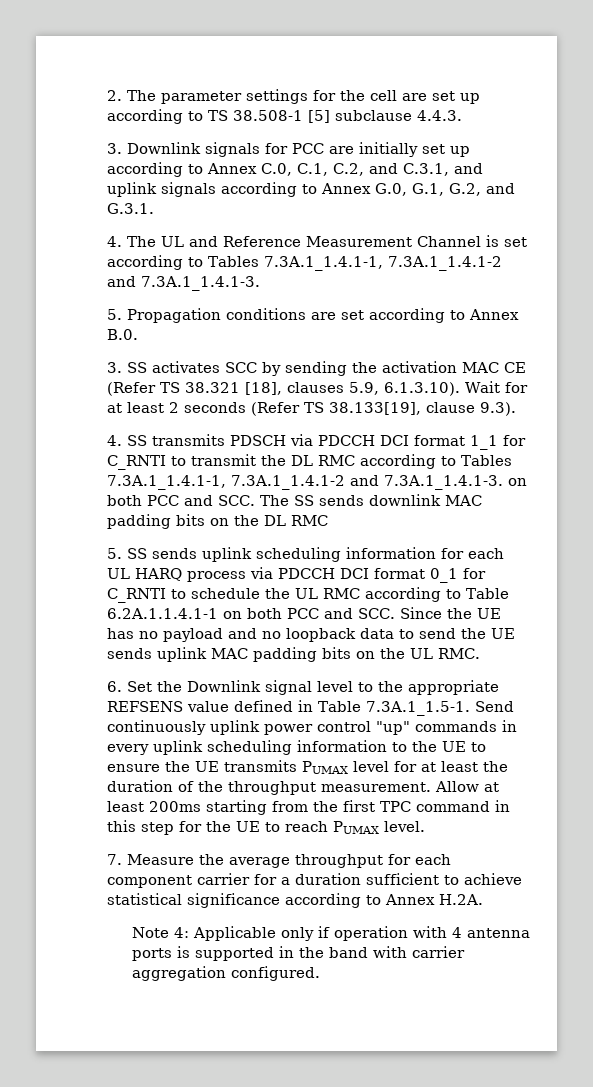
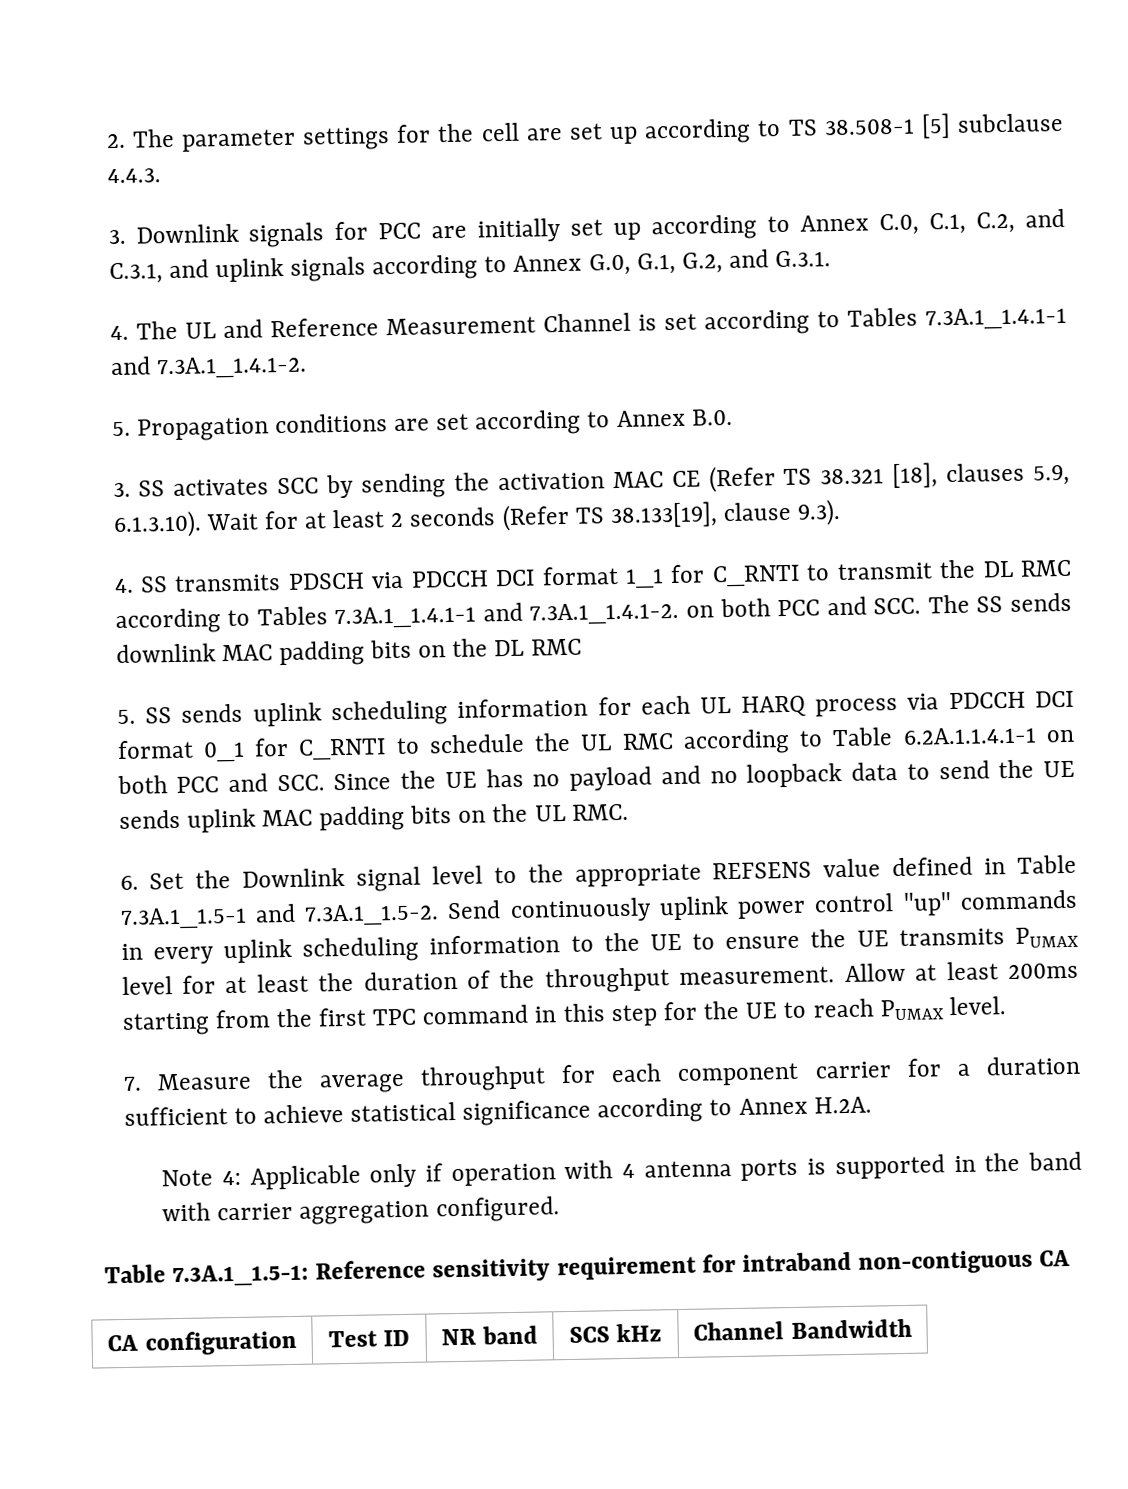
- 4. The UL and Reference Measurement Channel is set according to Tables 7.3A.1_1.4.1-1, 7.3A.1_1.4.1-2 and 7.3A.1_1.4.1-3.
+ 4. The UL and Reference Measurement Channel is set according to Tables 7.3A.1_1.4.1-1 and 7.3A.1_1.4.1-2.
- 4. SS transmits PDSCH via PDCCH DCI format 1_1 for C_RNTI to transmit the DL RMC according to Tables 7.3A.1_1.4.1-1, 7.3A.1_1.4.1-2 and 7.3A.1_1.4.1-3. on both PCC and SCC. The SS sends downlink MAC padding bits on the DL RMC
+ 4. SS transmits PDSCH via PDCCH DCI format 1_1 for C_RNTI to transmit the DL RMC according to Tables 7.3A.1_1.4.1-1 and 7.3A.1_1.4.1-2. on both PCC and SCC. The SS sends downlink MAC padding bits on the DL RMC
- 6. Set the Downlink signal level to the appropriate REFSENS value defined in Table 7.3A.1_1.5-1. Send continuously uplink power control "up" commands in every uplink scheduling information to the UE to ensure the UE transmits PUMAX level for at least the duration of the throughput measurement.
+ 6. Set the Downlink signal level to the appropriate REFSENS value defined in Table 7.3A.1_1.5-1 and 7.3A.1_1.5-2. Send continuously uplink power control "up" commands in every uplink scheduling information to the UE to ensure the UE transmits PUMAX level for at least the duration of the throughput measurement.
+ Table 7.3A.1_1.5-1: Reference sensitivity requirement for intraband non-contiguous CA
+ CA configuration | Test ID | NR band | SCS kHz | Channel Bandwidth

